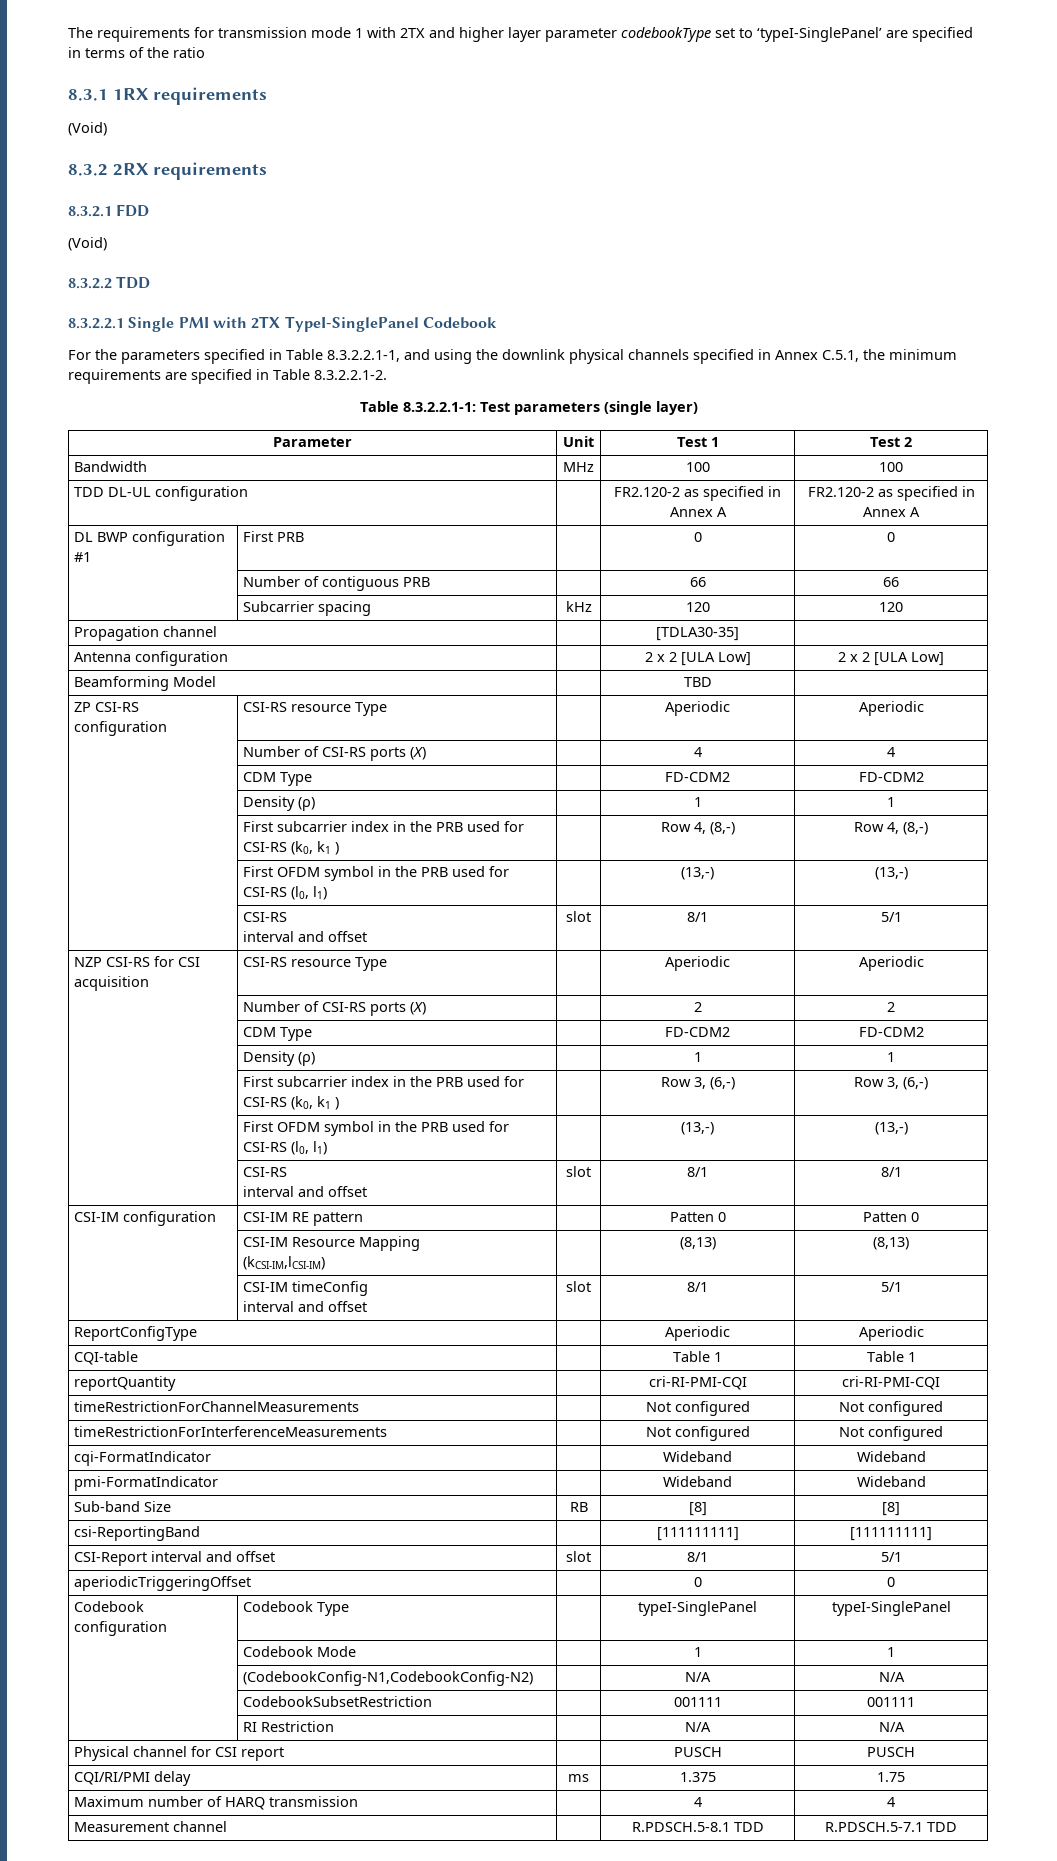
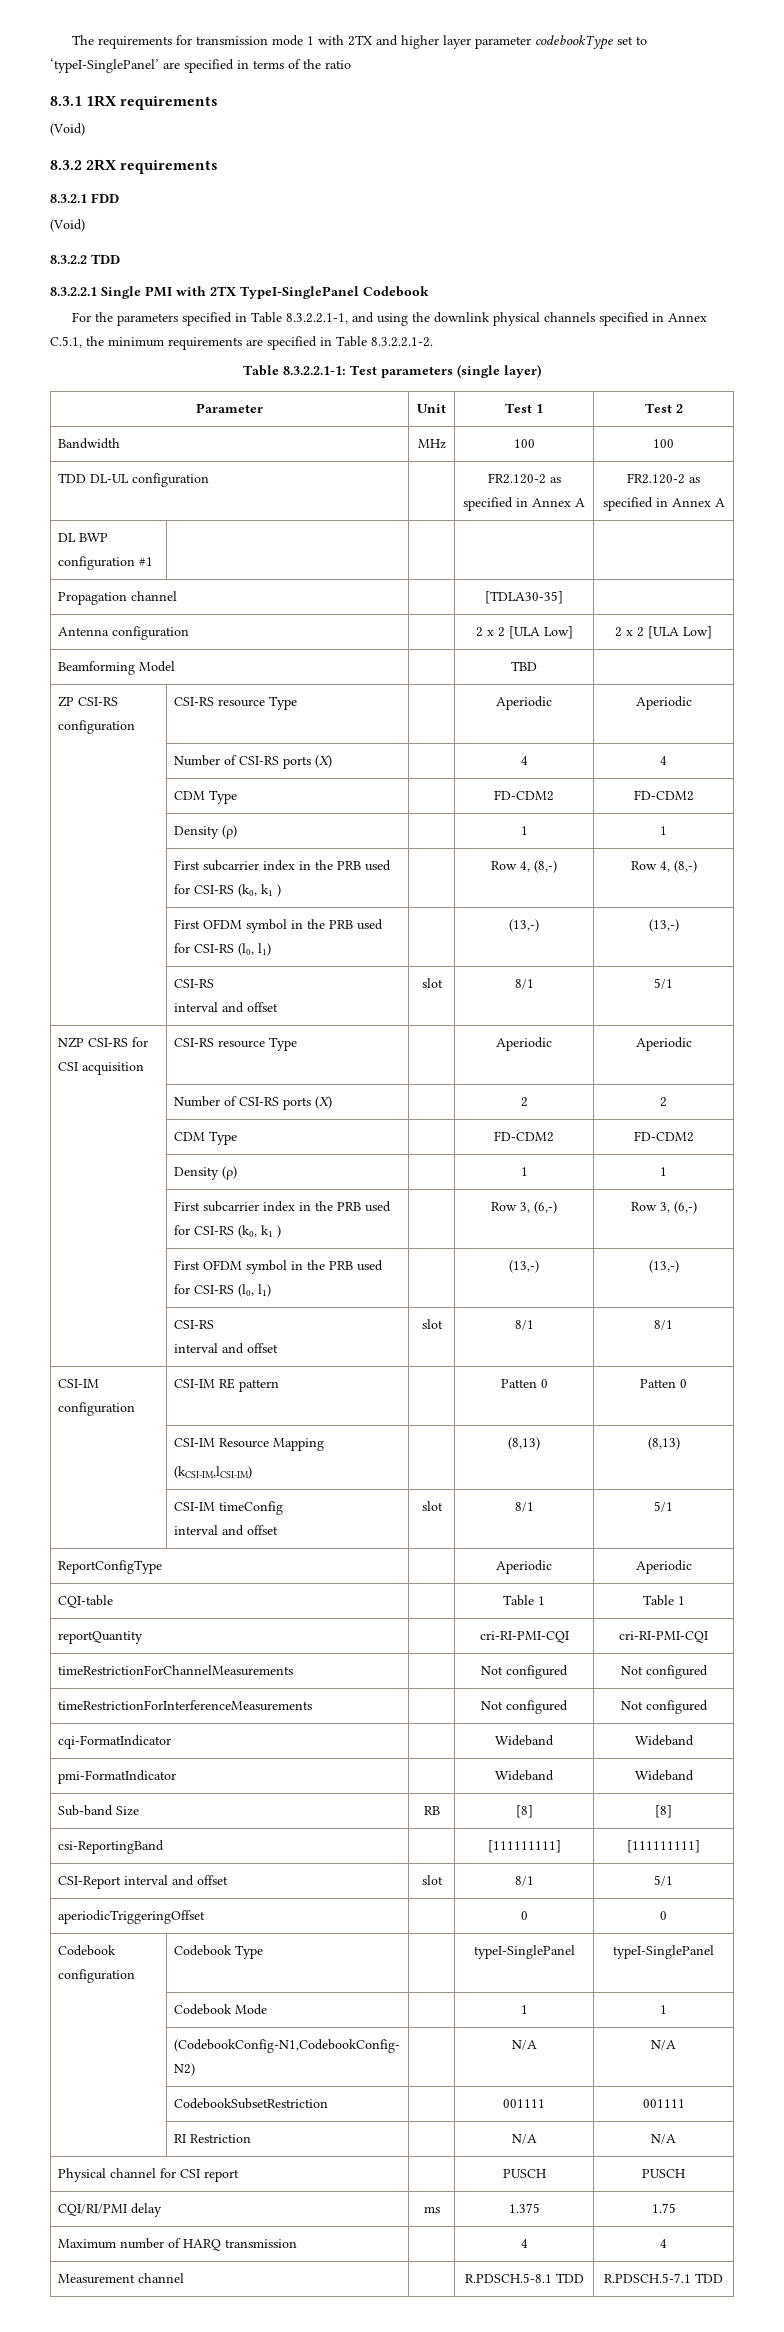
- DL BWP configuration #1 | First PRB | | 0 | 0
- | Number of contiguous PRB | | 66 | 66
- | Subcarrier spacing | kHz | 120 | 120
+ DL BWP configuration #1 | | | |

